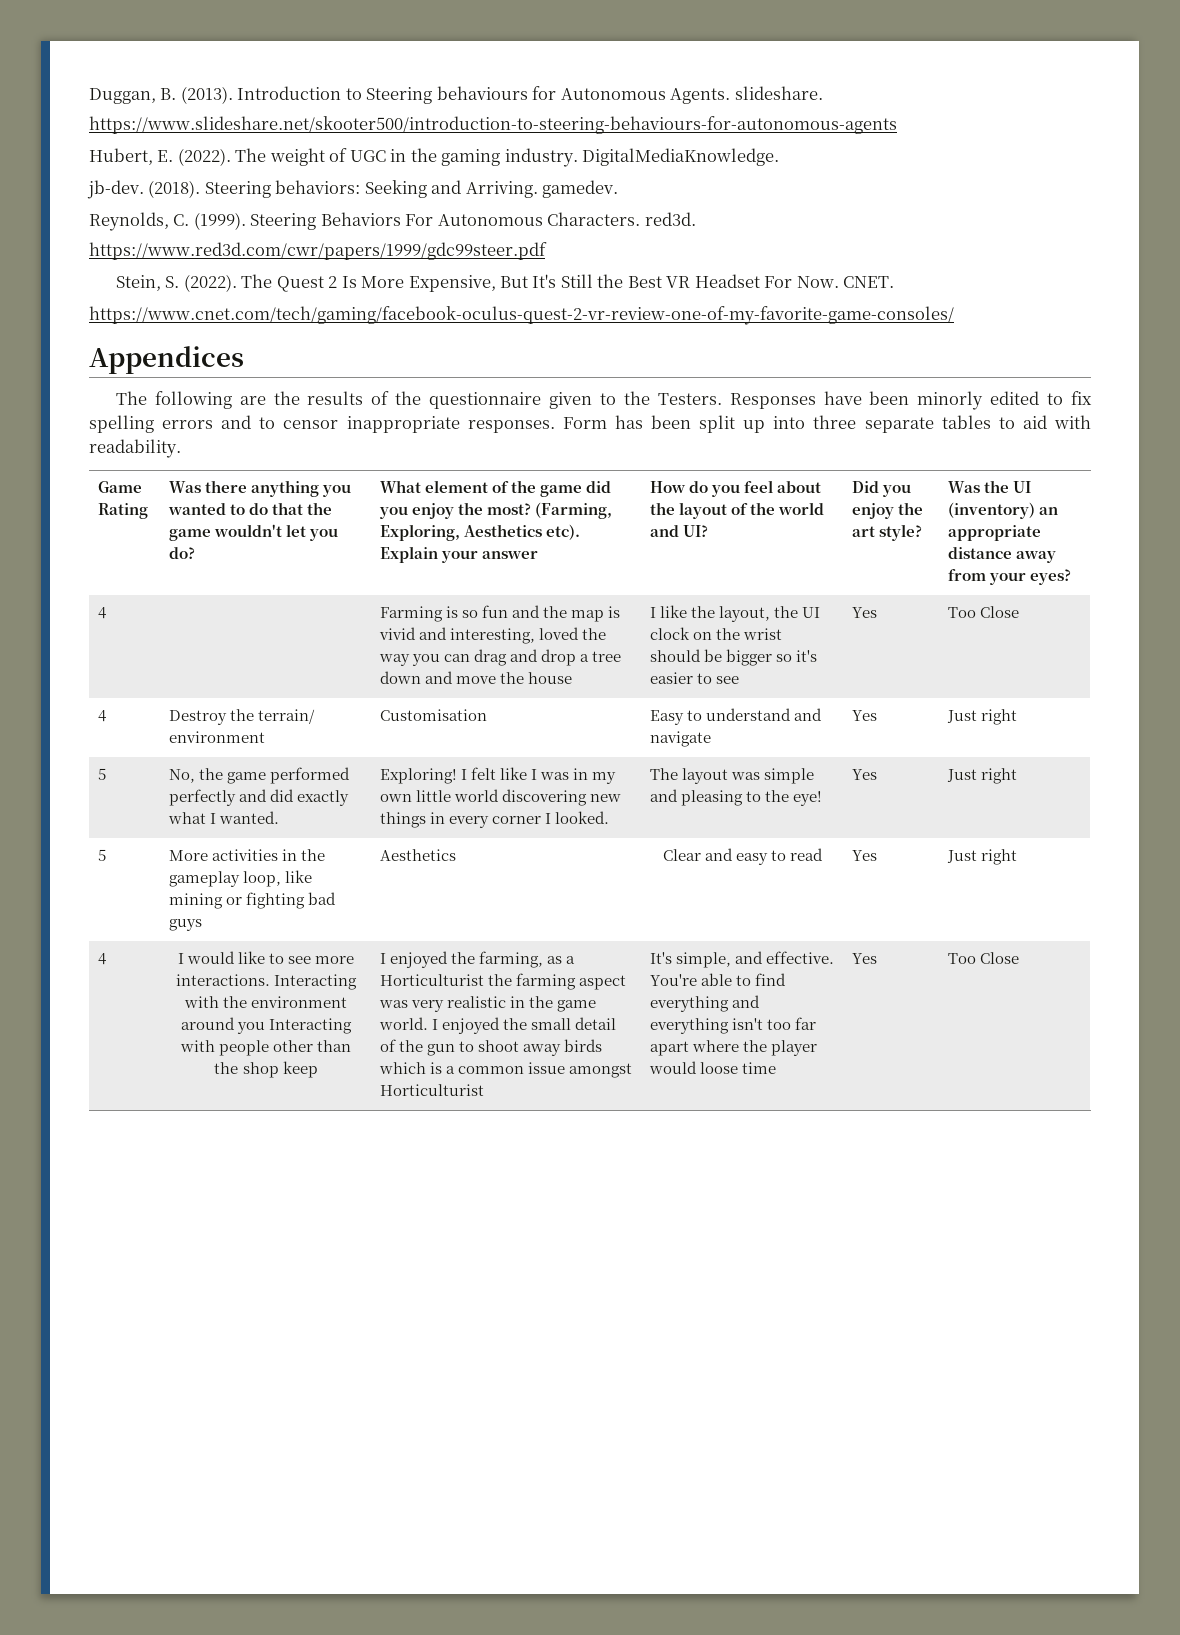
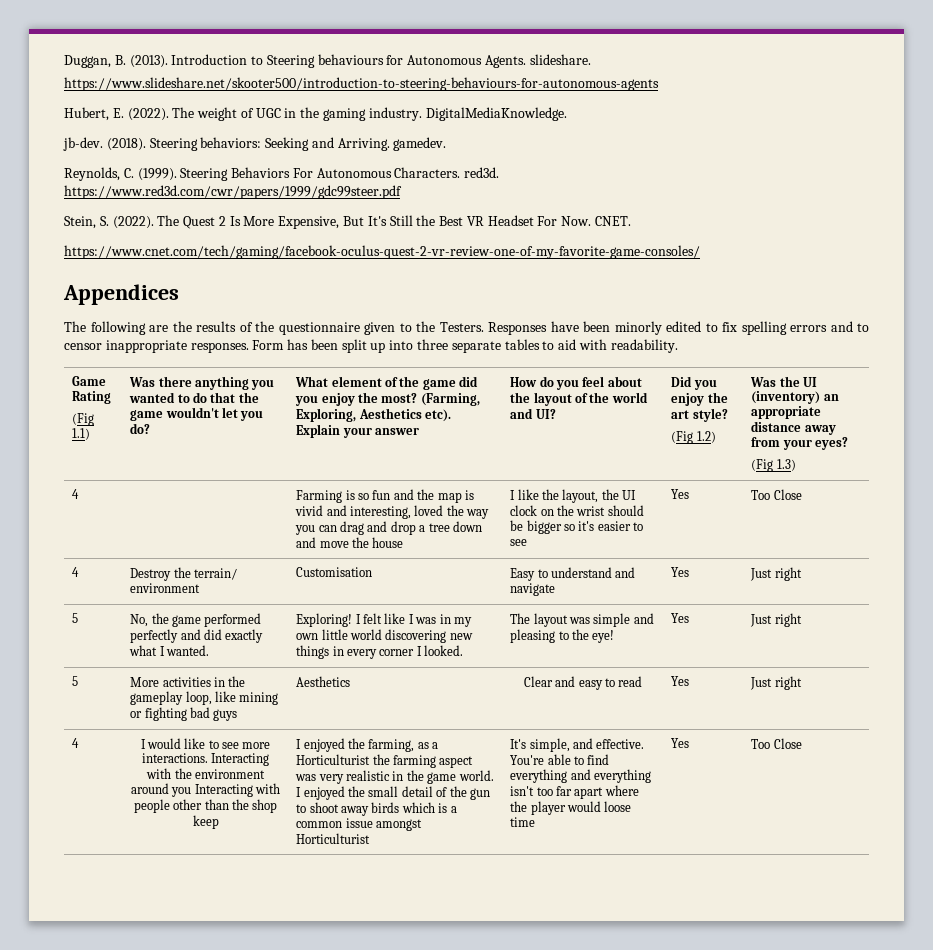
+ (Fig 1.1)
+ (Fig 1.2)
+ (Fig 1.3)

